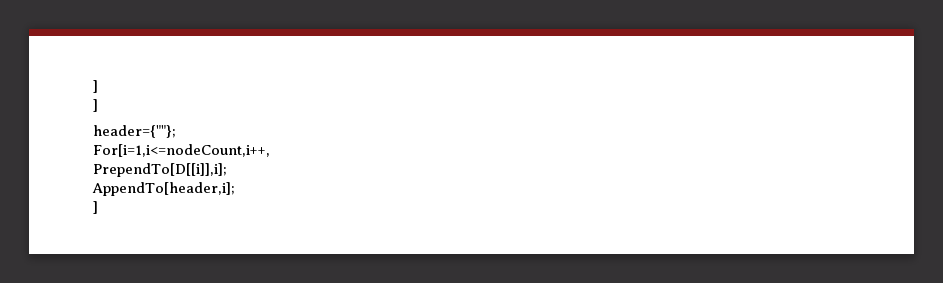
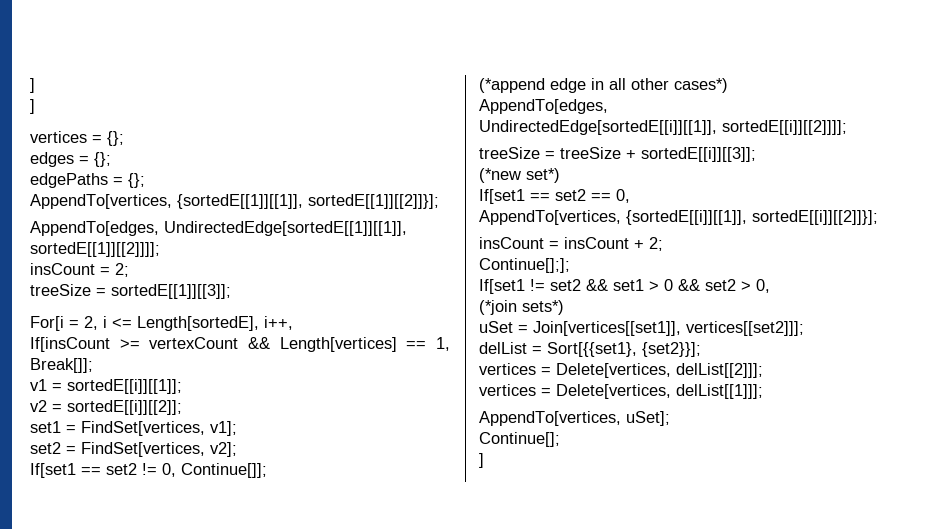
- header={""};
- For[i=1,i<=nodeCount,i++,
- PrependTo[D[[i]],i];
- AppendTo[header,i];
+ vertices = {};
+ edges = {};
+ edgePaths = {};
+ AppendTo[vertices, {sortedE[[1]][[1]], sortedE[[1]][[2]]}];
+ AppendTo[edges, UndirectedEdge[sortedE[[1]][[1]], sortedE[[1]][[2]]]];
+ insCount = 2;
+ treeSize = sortedE[[1]][[3]];
+ For[i = 2, i <= Length[sortedE], i++,
+ If[insCount >= vertexCount && Length[vertices] == 1, Break[]];
+ v1 = sortedE[[i]][[1]];
+ v2 = sortedE[[i]][[2]];
+ set1 = FindSet[vertices, v1];
+ set2 = FindSet[vertices, v2];
+ If[set1 == set2 != 0, Continue[]];
+ (*append edge in all other cases*)
+ AppendTo[edges,
+ UndirectedEdge[sortedE[[i]][[1]], sortedE[[i]][[2]]]];
+ treeSize = treeSize + sortedE[[i]][[3]];
+ (*new set*)
+ If[set1 == set2 == 0,
+ AppendTo[vertices, {sortedE[[i]][[1]], sortedE[[i]][[2]]}];
+ insCount = insCount + 2;
+ Continue[];];
+ If[set1 != set2 && set1 > 0 && set2 > 0,
+ (*join sets*)
+ uSet = Join[vertices[[set1]], vertices[[set2]]];
+ delList = Sort[{{set1}, {set2}}];
+ vertices = Delete[vertices, delList[[2]]];
+ vertices = Delete[vertices, delList[[1]]];
+ AppendTo[vertices, uSet];
+ Continue[];

